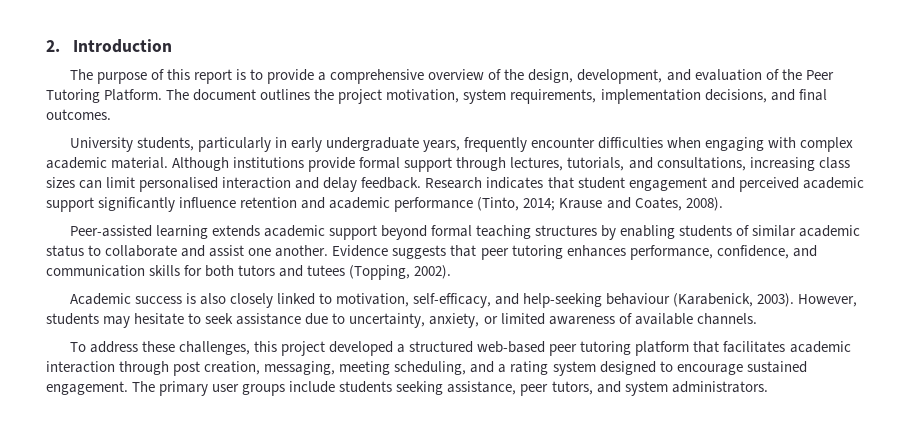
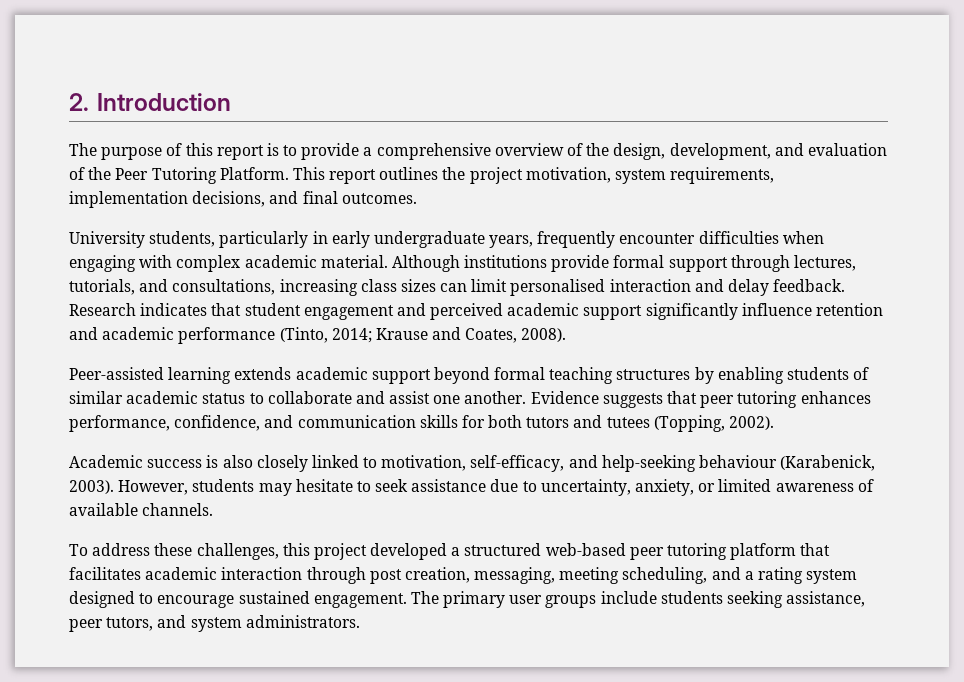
- The document outlines the project motivation, system requirements, implementation decisions, and final outcomes.
+ This report outlines the project motivation, system requirements, implementation decisions, and final outcomes.

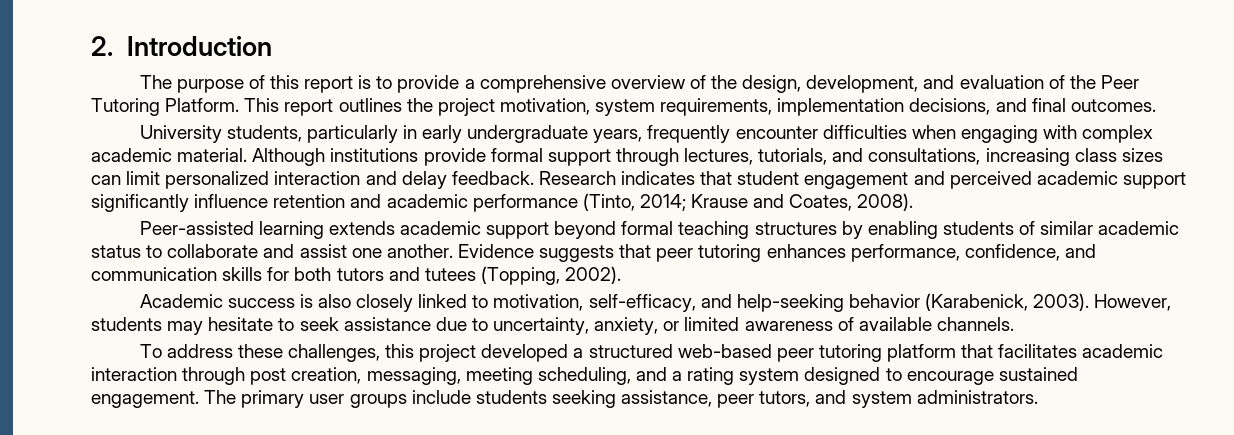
- Although institutions provide formal support through lectures, tutorials, and consultations, increasing class sizes can limit personalised interaction and delay feedback.
+ Although institutions provide formal support through lectures, tutorials, and consultations, increasing class sizes can limit personalized interaction and delay feedback.
- Academic success is also closely linked to motivation, self-efficacy, and help-seeking behaviour (Karabenick, 2003).
+ Academic success is also closely linked to motivation, self-efficacy, and help-seeking behavior (Karabenick, 2003).

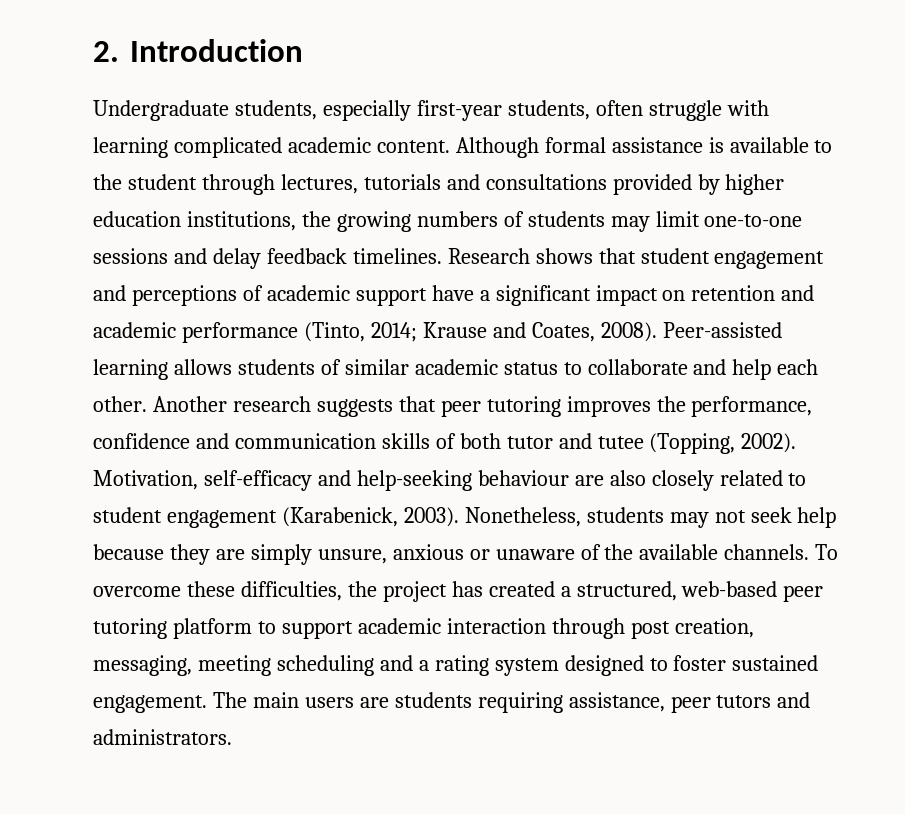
- The purpose of this report is to provide a comprehensive overview of the design, development, and evaluation of the Peer Tutoring Platform. This report outlines the project motivation, system requirements, implementation decisions, and final outcomes.
- University students, particularly in early undergraduate years, frequently encounter difficulties when engaging with complex academic material. Although institutions provide formal support through lectures, tutorials, and consultations, increasing class sizes can limit personalized interaction and delay feedback. Research indicates that student engagement and perceived academic support significantly influence retention and academic performance (Tinto, 2014; Krause and Coates, 2008).
- Peer-assisted learning extends academic support beyond formal teaching structures by enabling students of similar academic status to collaborate and assist one another. Evidence suggests that peer tutoring enhances performance, confidence, and communication skills for both tutors and tutees (Topping, 2002).
- Academic success is also closely linked to motivation, self-efficacy, and help-seeking behavior (Karabenick, 2003).
+ Undergraduate students, especially first-year students, often struggle with learning complicated academic content. Although formal assistance is available to the student through lectures, tutorials and consultations provided by higher education institutions, the growing numbers of students may limit one-to-one sessions and delay feedback timelines. Research shows that student engagement and perceptions of academic support have a significant impact on retention and academic performance (Tinto, 2014; Krause and Coates, 2008). Peer-assisted learning allows students of similar academic status to collaborate and help each other. Another research suggests that peer tutoring improves the performance, confidence and communication skills of both tutor and tutee (Topping, 2002). Motivation, self-efficacy and help-seeking behaviour are also closely related to student engagement (Karabenick, 2003).
- However, students may hesitate to seek assistance due to uncertainty, anxiety, or limited awareness of available channels.
- To address these challenges, this project developed a structured web-based peer tutoring platform that facilitates academic interaction through post creation, messaging, meeting scheduling, and a rating system designed to encourage sustained engagement.
+ Nonetheless, students may not seek help because they are simply unsure, anxious or unaware of the available channels. To overcome these difficulties, the project has created a structured, web-based peer tutoring platform to support academic interaction through post creation, messaging, meeting scheduling and a rating system designed to foster sustained engagement.
- The primary user groups include students seeking assistance, peer tutors, and system administrators.
+ The main users are students requiring assistance, peer tutors and administrators.

